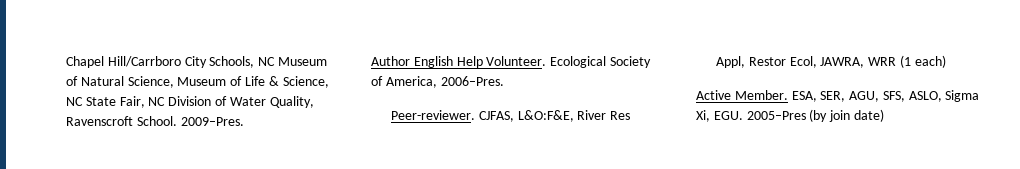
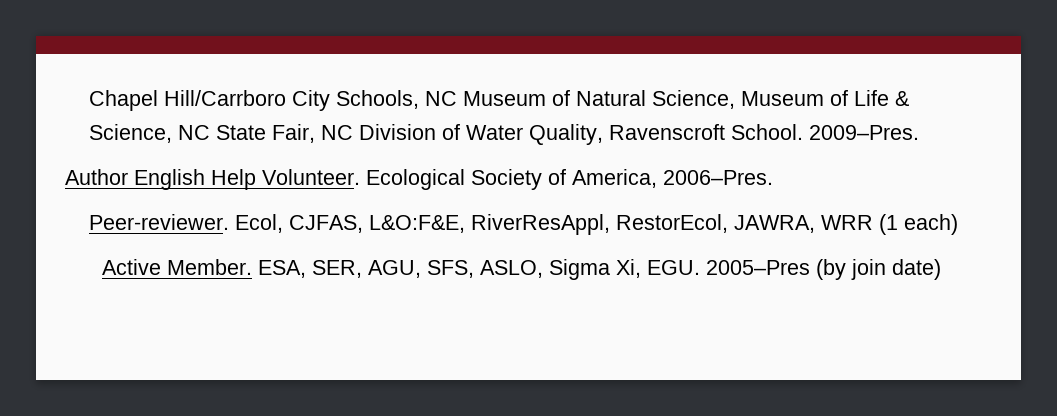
- CJFAS, L&O:F&E, River Res Appl, Restor Ecol, JAWRA, WRR (1 each)
+ Ecol, CJFAS, L&O:F&E, RiverResAppl, RestorEcol, JAWRA, WRR (1 each)

